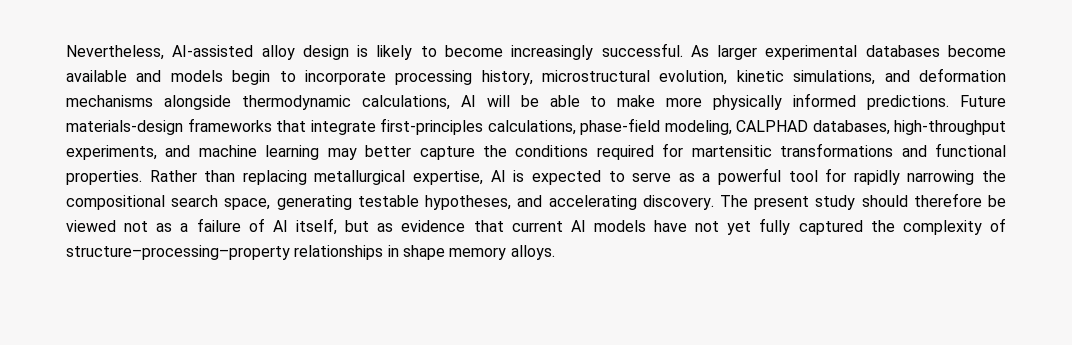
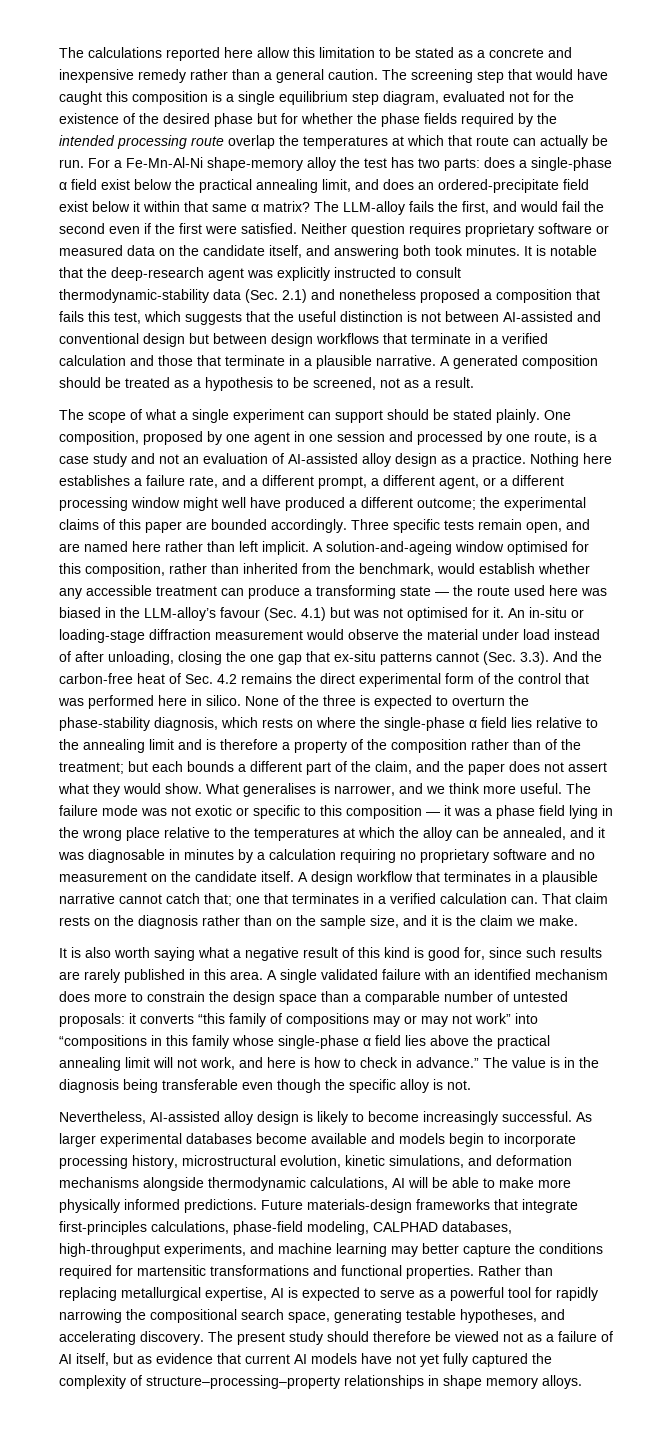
+ The calculations reported here allow this limitation to be stated as a concrete and inexpensive remedy rather than a general caution. The screening step that would have caught this composition is a single equilibrium step diagram, evaluated not for the existence of the desired phase but for whether the phase fields required by the intended processing route overlap the temperatures at which that route can actually be run. For a Fe-Mn-Al-Ni shape-memory alloy the test has two parts: does a single-phase α field exist below the practical annealing limit, and does an ordered-precipitate field exist below it within that same α matrix? The LLM-alloy fails the first, and would fail the second even if the first were satisfied. Neither question requires proprietary software or measured data on the candidate itself, and answering both took minutes. It is notable that the deep-research agent was explicitly instructed to consult thermodynamic-stability data (Sec. 2.1) and nonetheless proposed a composition that fails this test, which suggests that the useful distinction is not between AI-assisted and conventional design but between design workflows that terminate in a verified calculation and those that terminate in a plausible narrative. A generated composition should be treated as a hypothesis to be screened, not as a result.
+ The scope of what a single experiment can support should be stated plainly. One composition, proposed by one agent in one session and processed by one route, is a case study and not an evaluation of AI-assisted alloy design as a practice. Nothing here establishes a failure rate, and a different prompt, a different agent, or a different processing window might well have produced a different outcome; the experimental claims of this paper are bounded accordingly. Three specific tests remain open, and are named here rather than left implicit. A solution-and-ageing window optimised for this composition, rather than inherited from the benchmark, would establish whether any accessible treatment can produce a transforming state — the route used here was biased in the LLM-alloy’s favour (Sec. 4.1) but was not optimised for it. An in-situ or loading-stage diffraction measurement would observe the material under load instead of after unloading, closing the one gap that ex-situ patterns cannot (Sec. 3.3). And the carbon-free heat of Sec. 4.2 remains the direct experimental form of the control that was performed here in silico. None of the three is expected to overturn the phase-stability diagnosis, which rests on where the single-phase α field lies relative to the annealing limit and is therefore a property of the composition rather than of the treatment; but each bounds a different part of the claim, and the paper does not assert what they would show. What generalises is narrower, and we think more useful. The failure mode was not exotic or specific to this composition — it was a phase field lying in the wrong place relative to the temperatures at which the alloy can be annealed, and it was diagnosable in minutes by a calculation requiring no proprietary software and no measurement on the candidate itself. A design workflow that terminates in a plausible narrative cannot catch that; one that terminates in a verified calculation can. That claim rests on the diagnosis rather than on the sample size, and it is the claim we make.
+ It is also worth saying what a negative result of this kind is good for, since such results are rarely published in this area. A single validated failure with an identified mechanism does more to constrain the design space than a comparable number of untested proposals: it converts “this family of compositions may or may not work” into “compositions in this family whose single-phase α field lies above the practical annealing limit will not work, and here is how to check in advance.” The value is in the diagnosis being transferable even though the specific alloy is not.

